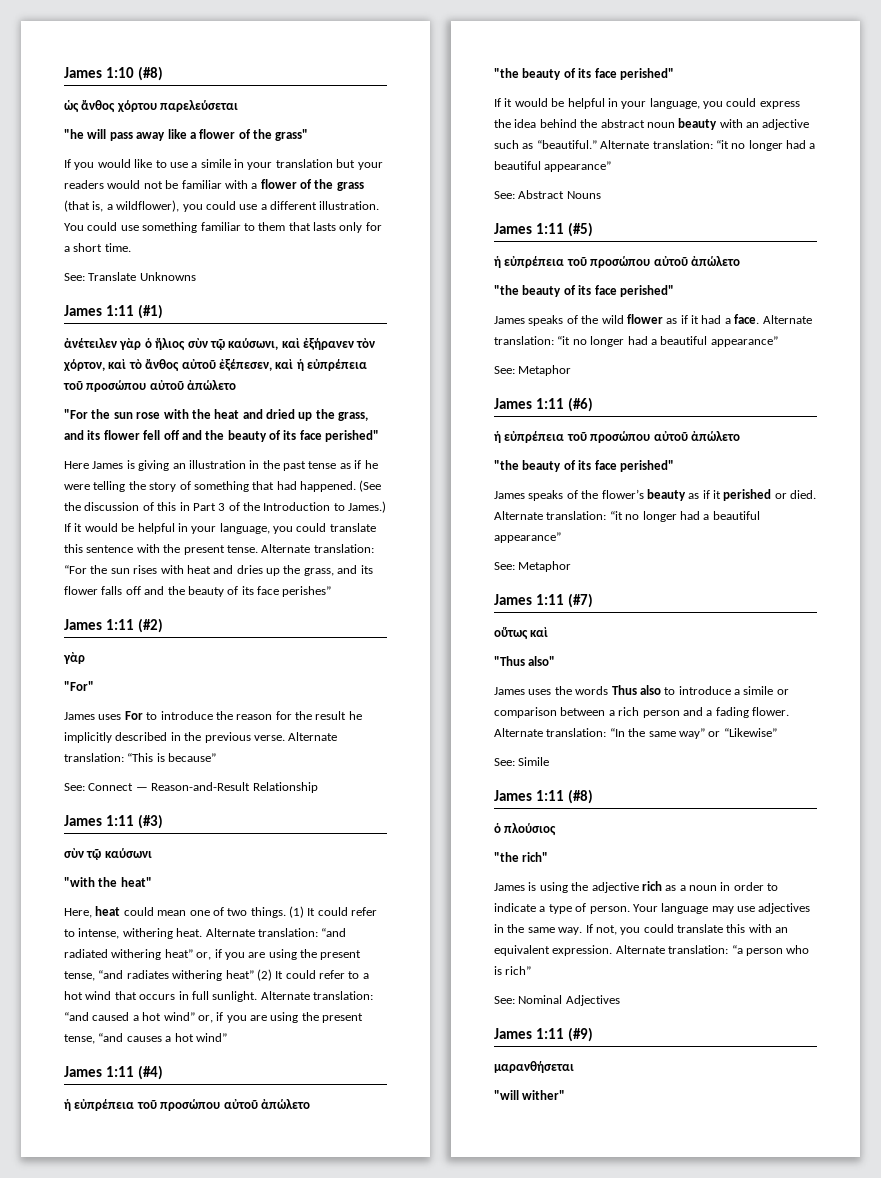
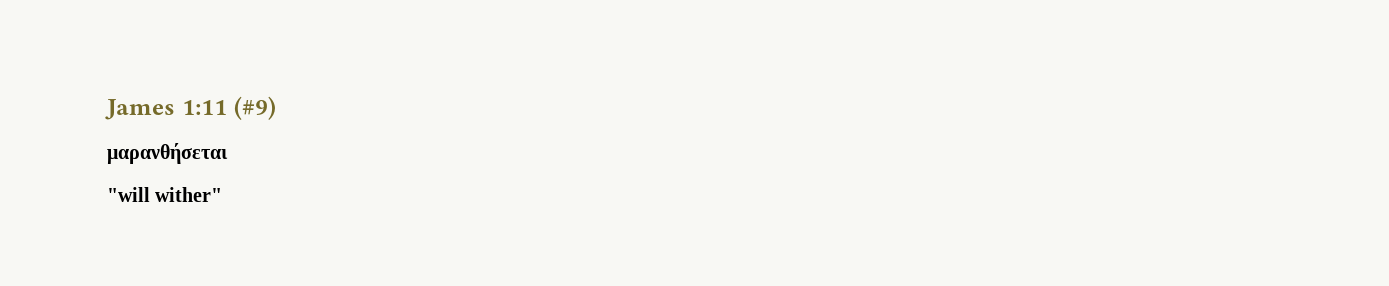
- James 1:10 (#8)
- ὡς ἄνθος χόρτου παρελεύσεται
- "he will pass away like a flower of the grass"
- If you would like to use a simile in your translation but your readers would not be familiar with a flower of the grass (that is, a wildflower), you could use a different illustration. You could use something familiar to them that lasts only for a short time.
- See: Translate Unknowns
- James 1:11 (#1)
- ἀνέτειλεν γὰρ ὁ ἥλιος σὺν τῷ καύσωνι, καὶ ἐξήρανεν τὸν χόρτον, καὶ τὸ ἄνθος αὐτοῦ ἐξέπεσεν, καὶ ἡ εὐπρέπεια τοῦ προσώπου αὐτοῦ ἀπώλετο
- "For the sun rose with the heat and dried up the grass, and its flower fell off and the beauty of its face perished"
- Here James is giving an illustration in the past tense as if he were telling the story of something that had happened. (See the discussion of this in Part 3 of the Introduction to James.) If it would be helpful in your language, you could translate this sentence with the present tense. Alternate translation: “For the sun rises with heat and dries up the grass, and its flower falls off and the beauty of its face perishes”
- James 1:11 (#2)
- γὰρ
- "For"
- James uses For to introduce the reason for the result he implicitly described in the previous verse. Alternate translation: “This is because”
- See: Connect — Reason-and-Result Relationship
- James 1:11 (#3)
- σὺν τῷ καύσωνι
- "with the heat"
- Here, heat could mean one of two things. (1) It could refer to intense, withering heat. Alternate translation: “and radiated withering heat” or, if you are using the present tense, “and radiates withering heat” (2) It could refer to a hot wind that occurs in full sunlight. Alternate translation: “and caused a hot wind” or, if you are using the present tense, “and causes a hot wind”
- James 1:11 (#4)
- ἡ εὐπρέπεια τοῦ προσώπου αὐτοῦ ἀπώλετο
- "the beauty of its face perished"
- If it would be helpful in your language, you could express the idea behind the abstract noun beauty with an adjective such as “beautiful.” Alternate translation: “it no longer had a beautiful appearance”
- See: Abstract Nouns
- James 1:11 (#5)
- ἡ εὐπρέπεια τοῦ προσώπου αὐτοῦ ἀπώλετο
- "the beauty of its face perished"
- James speaks of the wild flower as if it had a face. Alternate translation: “it no longer had a beautiful appearance”
- See: Metaphor
- James 1:11 (#6)
- ἡ εὐπρέπεια τοῦ προσώπου αὐτοῦ ἀπώλετο
- "the beauty of its face perished"
- James speaks of the flower’s beauty as if it perished or died. Alternate translation: “it no longer had a beautiful appearance”
- See: Metaphor
- James 1:11 (#7)
- οὕτως καὶ
- "Thus also"
- James uses the words Thus also to introduce a simile or comparison between a rich person and a fading flower. Alternate translation: “In the same way” or “Likewise”
- See: Simile
- James 1:11 (#8)
- ὁ πλούσιος
- "the rich"
- James is using the adjective rich as a noun in order to indicate a type of person. Your language may use adjectives in the same way. If not, you could translate this with an equivalent expression. Alternate translation: “a person who is rich”
- See: Nominal Adjectives

